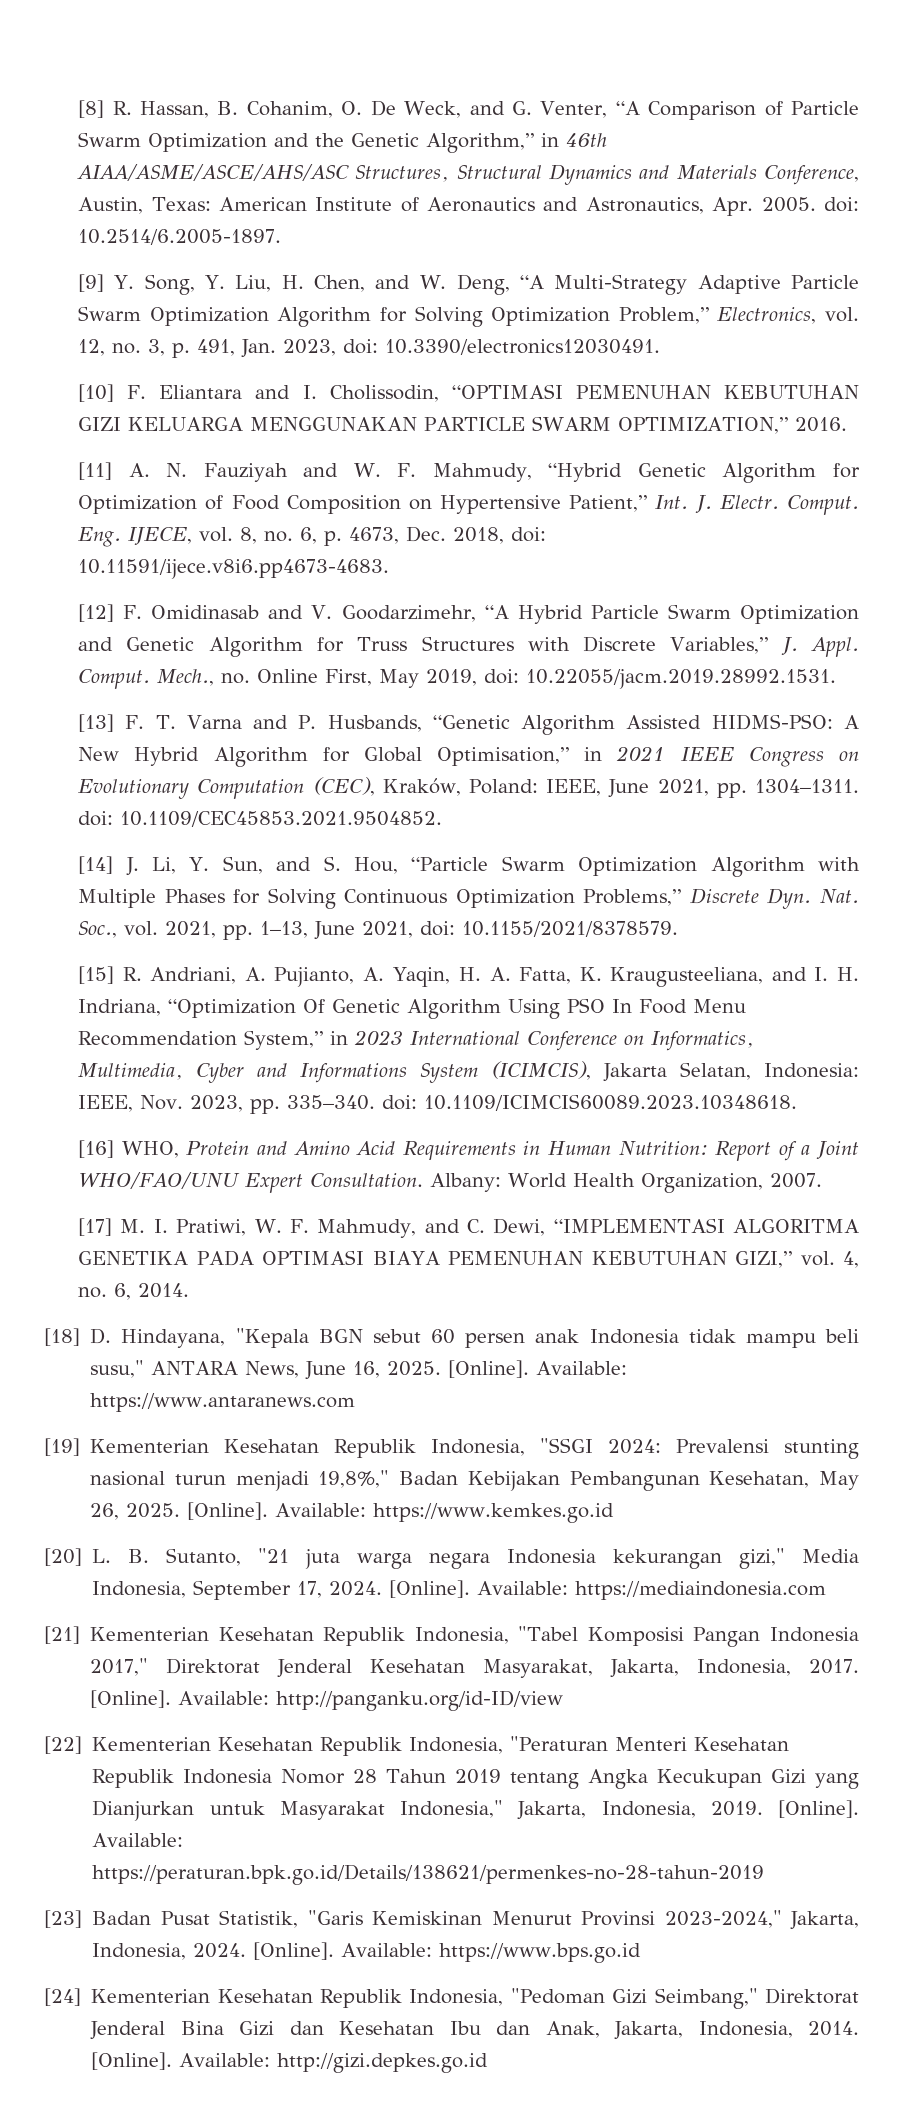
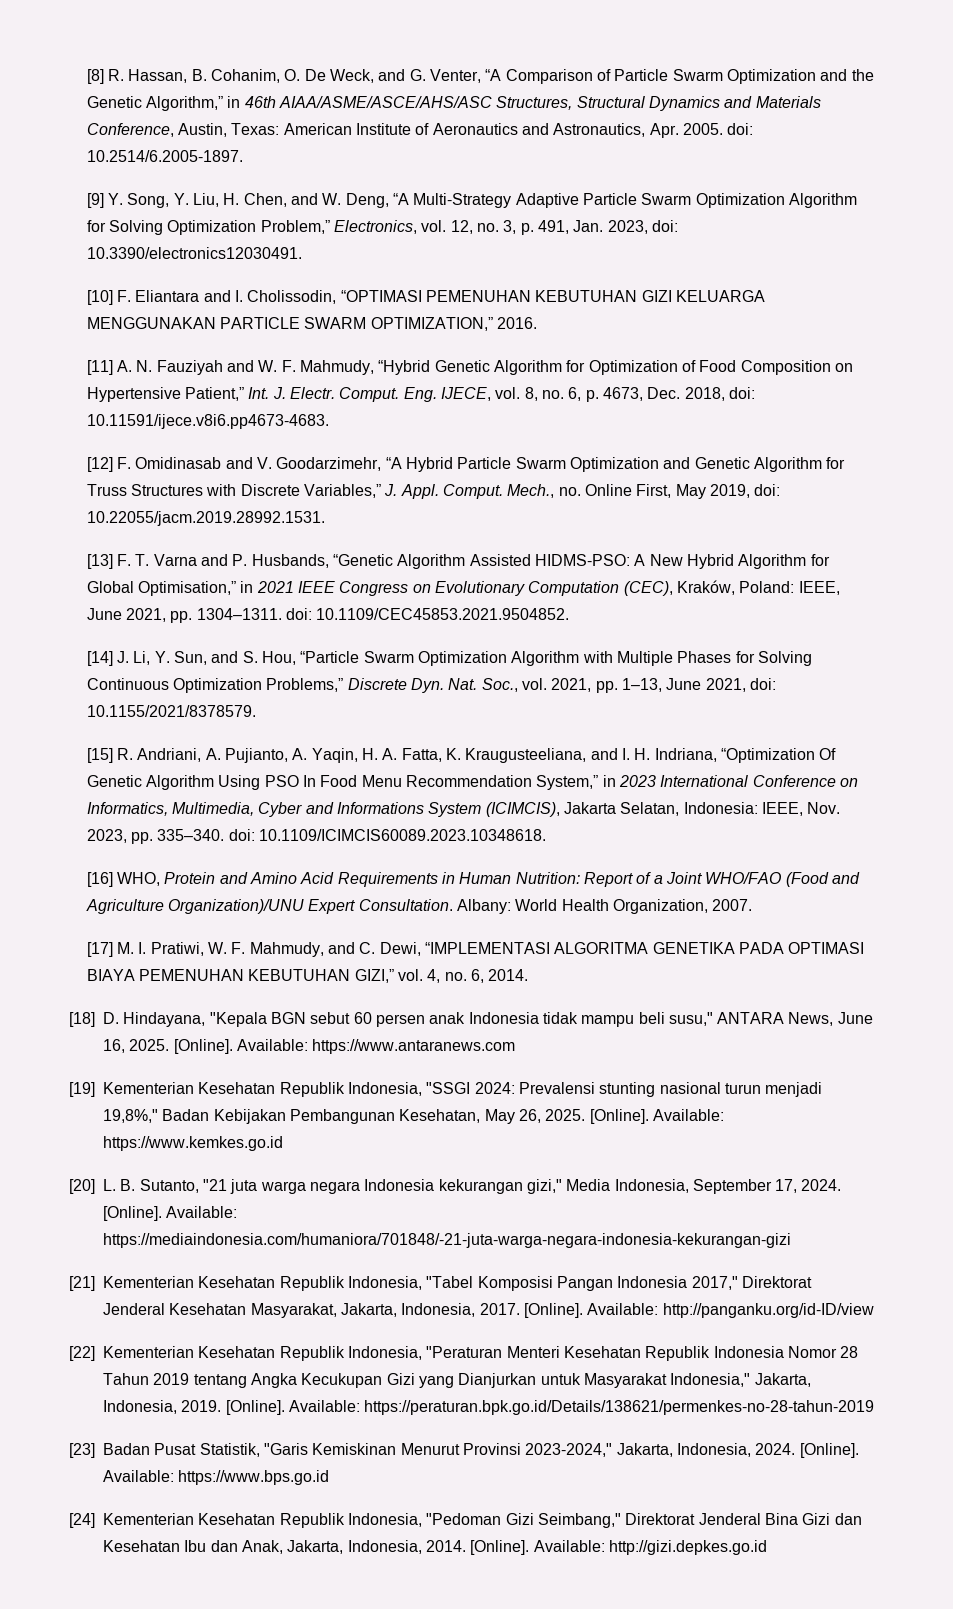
- [16] WHO, Protein and Amino Acid Requirements in Human Nutrition: Report of a Joint WHO/FAO/UNU Expert Consultation.
+ [16] WHO, Protein and Amino Acid Requirements in Human Nutrition: Report of a Joint WHO/FAO (Food and Agriculture Organization)/UNU Expert Consultation.
- Available: https://mediaindonesia.com
+ Available: https://mediaindonesia.com/humaniora/701848/-21-juta-warga-negara-indonesia-kekurangan-gizi

